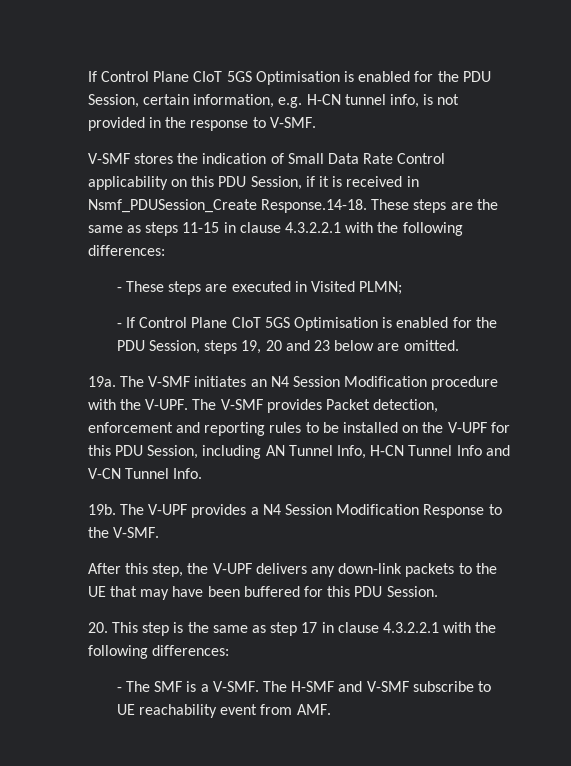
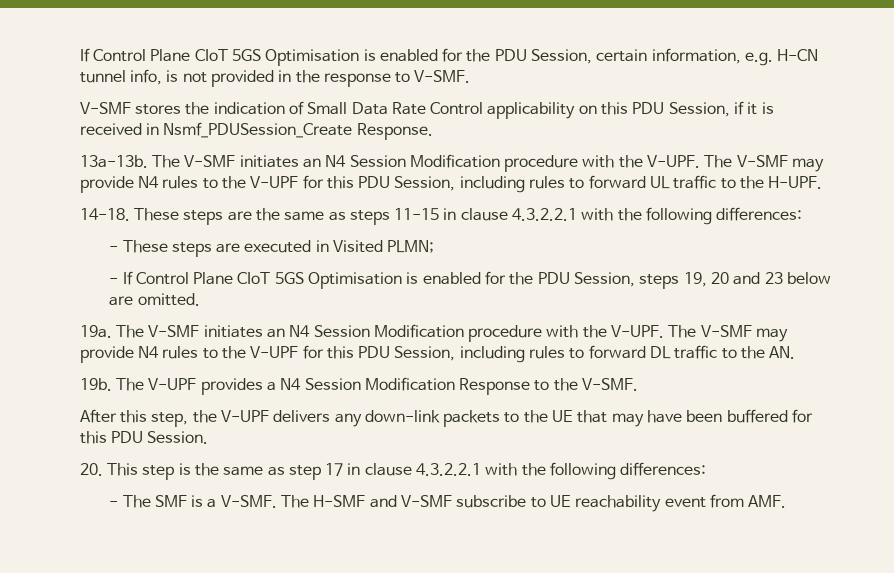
- V-SMF stores the indication of Small Data Rate Control applicability on this PDU Session, if it is received in Nsmf_PDUSession_Create Response.14-18. These steps are the same as steps 11-15 in clause 4.3.2.2.1 with the following differences:
+ V-SMF stores the indication of Small Data Rate Control applicability on this PDU Session, if it is received in Nsmf_PDUSession_Create Response.
+ 13a-13b. The V-SMF initiates an N4 Session Modification procedure with the V-UPF. The V-SMF may provide N4 rules to the V-UPF for this PDU Session, including rules to forward UL traffic to the H-UPF.
+ 14-18. These steps are the same as steps 11-15 in clause 4.3.2.2.1 with the following differences:
- The V-SMF provides Packet detection, enforcement and reporting rules to be installed on the V-UPF for this PDU Session, including AN Tunnel Info, H-CN Tunnel Info and V-CN Tunnel Info.
+ The V-SMF may provide N4 rules to the V-UPF for this PDU Session, including rules to forward DL traffic to the AN.

